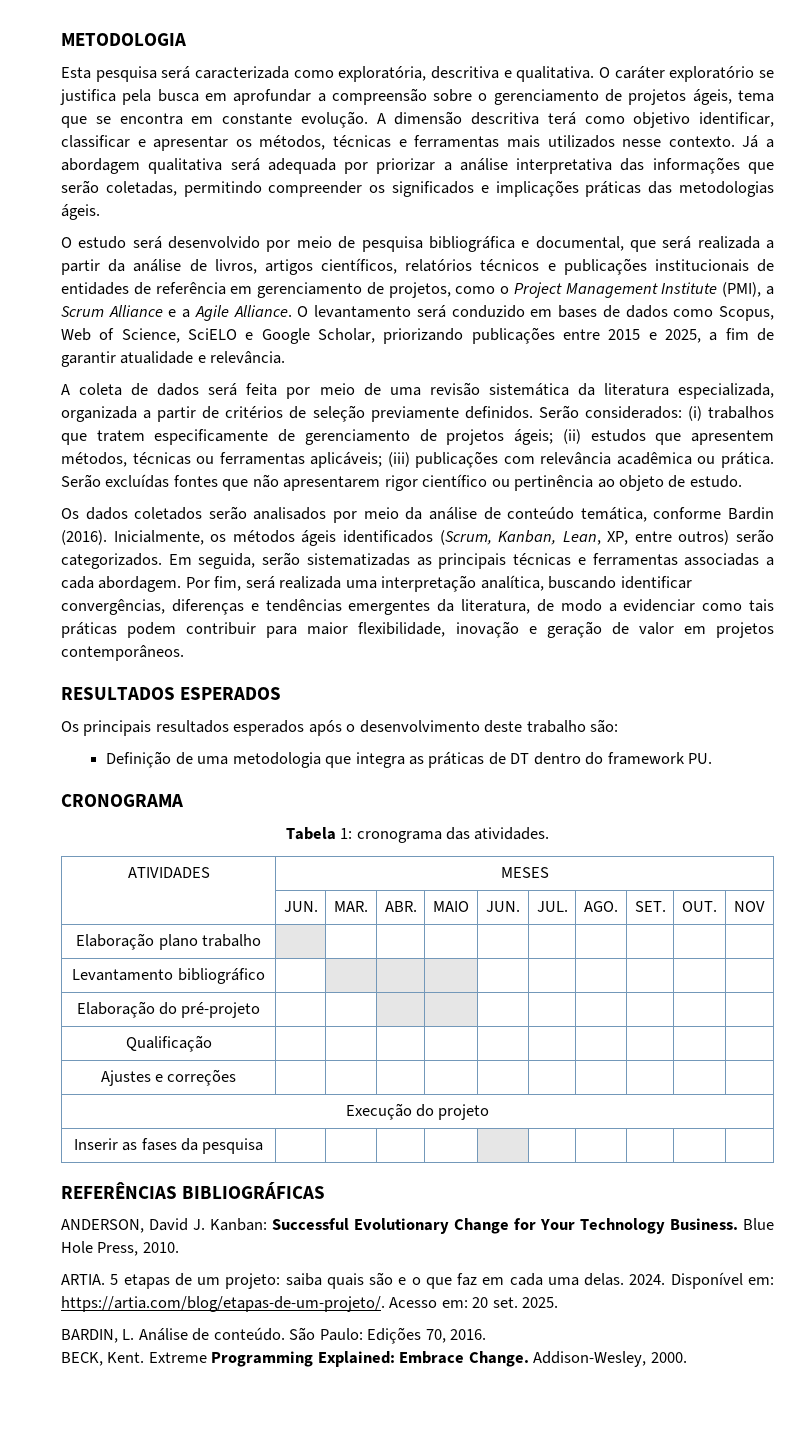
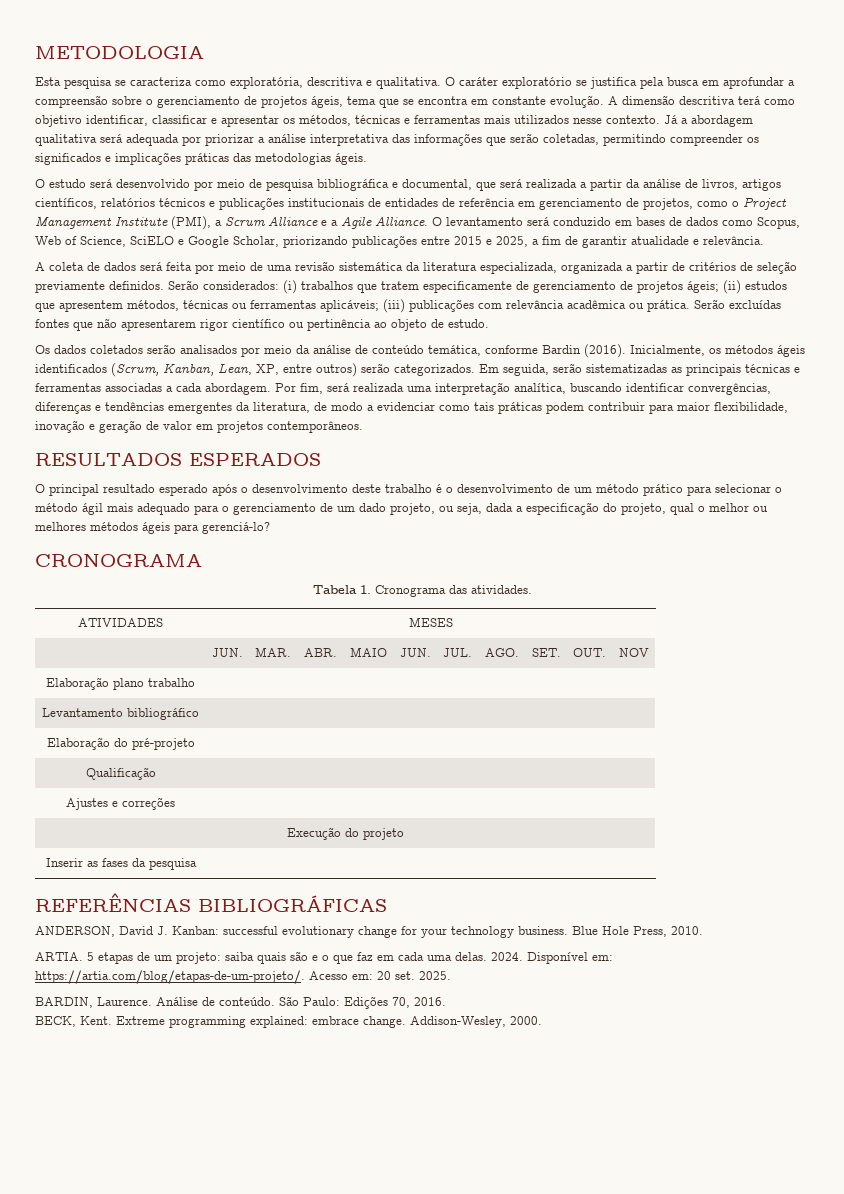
- Esta pesquisa será caracterizada como exploratória, descritiva e qualitativa.
+ Esta pesquisa se caracteriza como exploratória, descritiva e qualitativa.
- Os principais resultados esperados após o desenvolvimento deste trabalho são:
- Definição de uma metodologia que integra as práticas de DT dentro do framework PU.
+ O principal resultado esperado após o desenvolvimento deste trabalho é o desenvolvimento de um método prático para selecionar o método ágil mais adequado para o gerenciamento de um dado projeto, ou seja, dada a especificação do projeto, qual o melhor ou melhores métodos ágeis para gerenciá-lo?
- Tabela 1: cronograma das atividades.
+ Tabela 1. Cronograma das atividades.
- ANDERSON, David J. Kanban: Successful Evolutionary Change for Your Technology Business.
+ ANDERSON, David J. Kanban: successful evolutionary change for your technology business.
- BARDIN, L. Análise de conteúdo.
+ BARDIN, Laurence. Análise de conteúdo.
- Extreme Programming Explained: Embrace Change.
+ Extreme programming explained: embrace change.

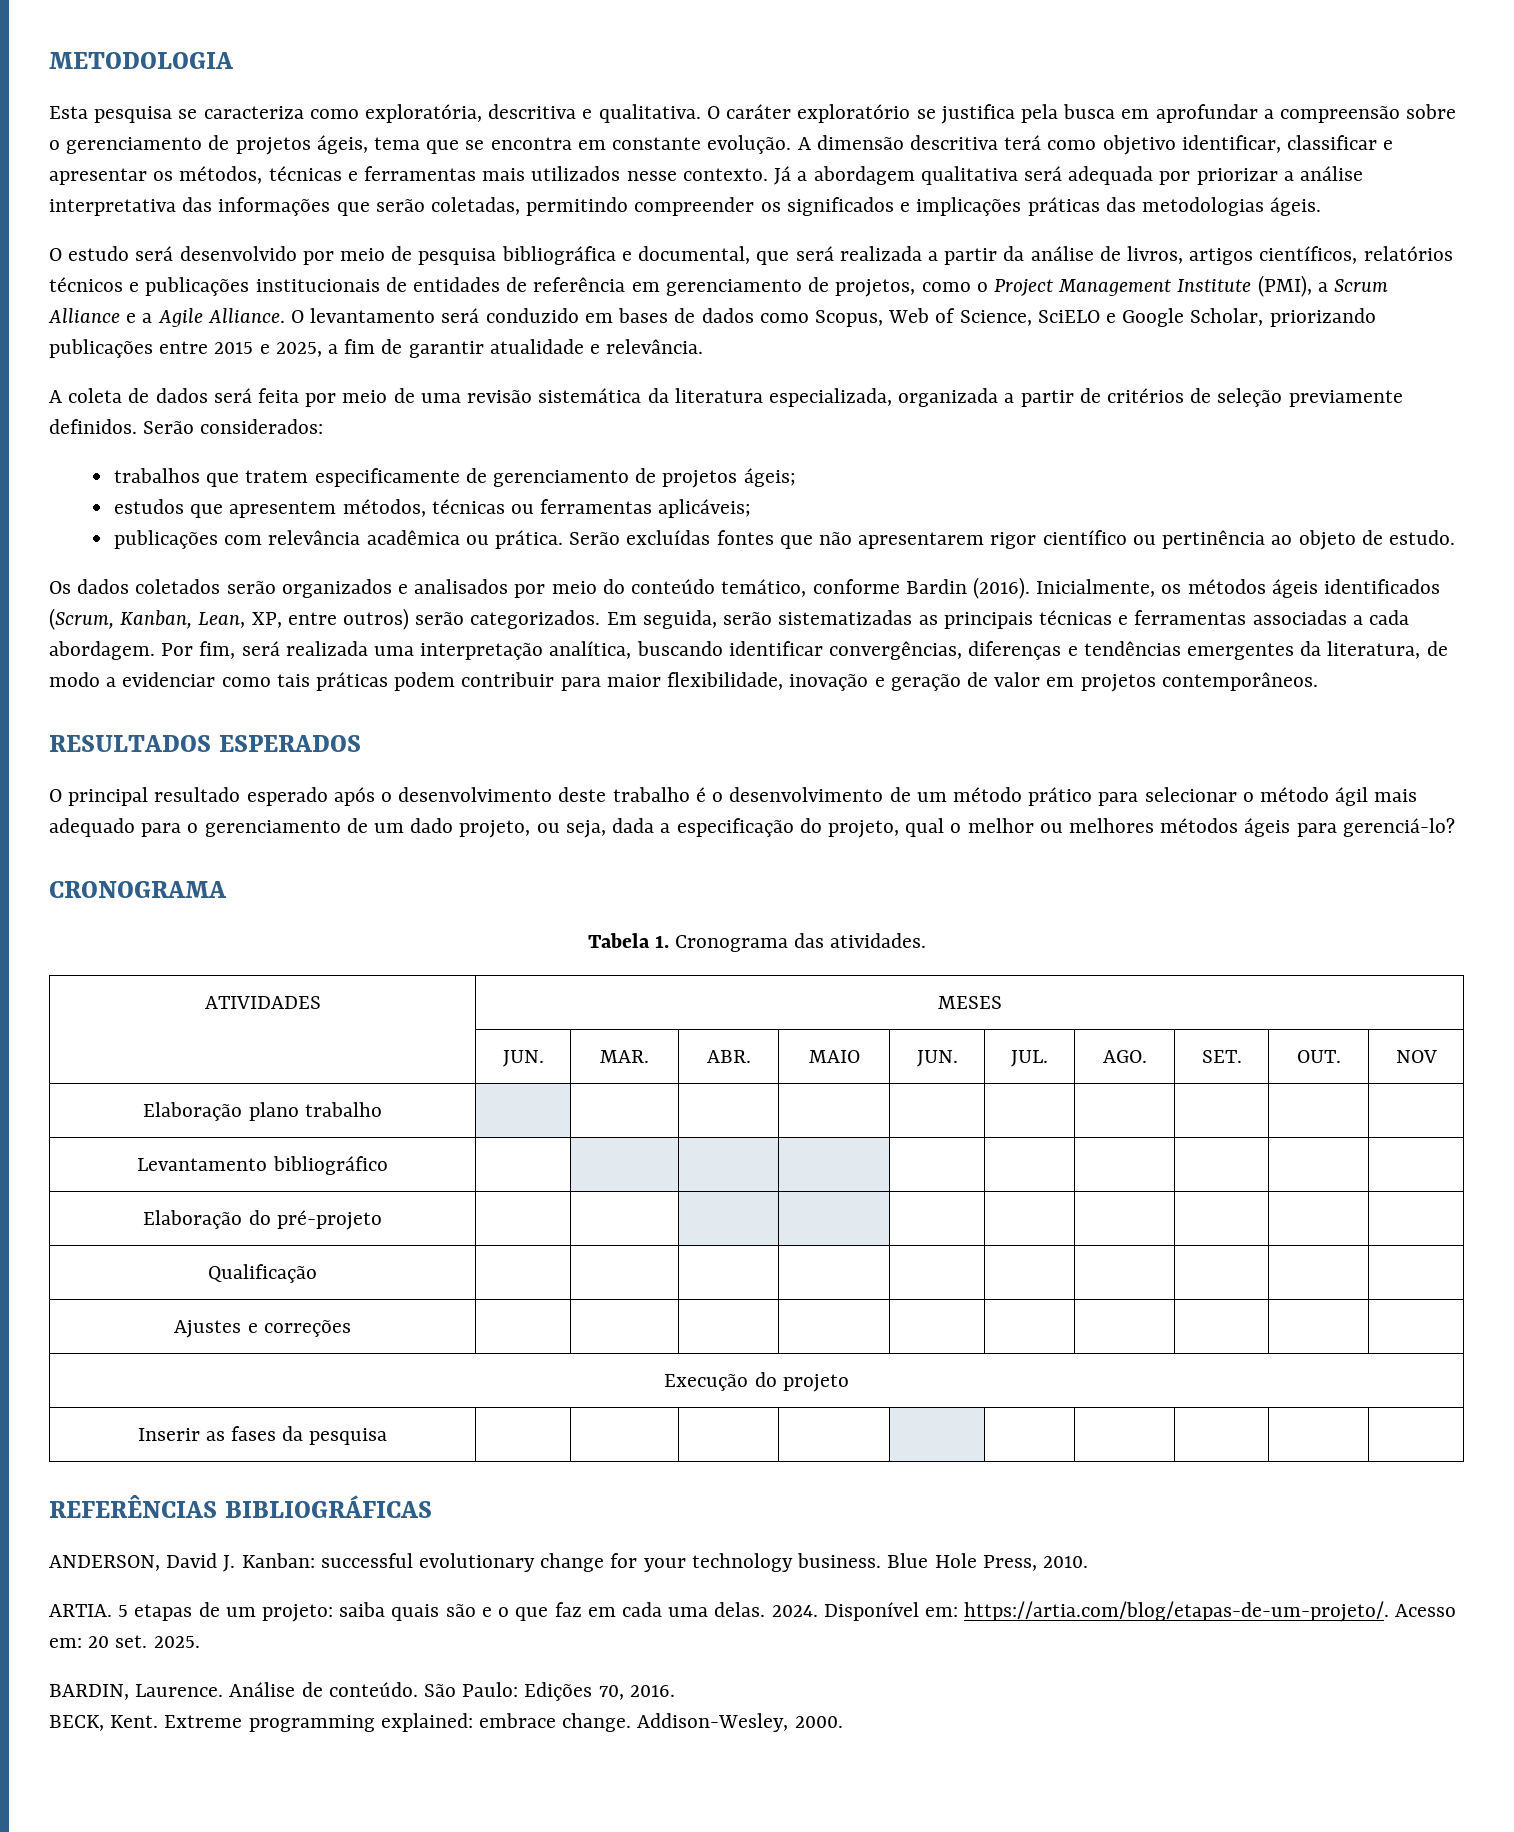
- Serão considerados: (i) trabalhos que tratem especificamente de gerenciamento de projetos ágeis; (ii) estudos que apresentem métodos, técnicas ou ferramentas aplicáveis; (iii) publicações com relevância acadêmica ou prática.
+ Serão considerados:
+ trabalhos que tratem especificamente de gerenciamento de projetos ágeis;
+ estudos que apresentem métodos, técnicas ou ferramentas aplicáveis;
+ publicações com relevância acadêmica ou prática.
- Os dados coletados serão analisados por meio da análise de conteúdo temática, conforme Bardin (2016).
+ Os dados coletados serão organizados e analisados por meio do conteúdo temático, conforme Bardin (2016).

